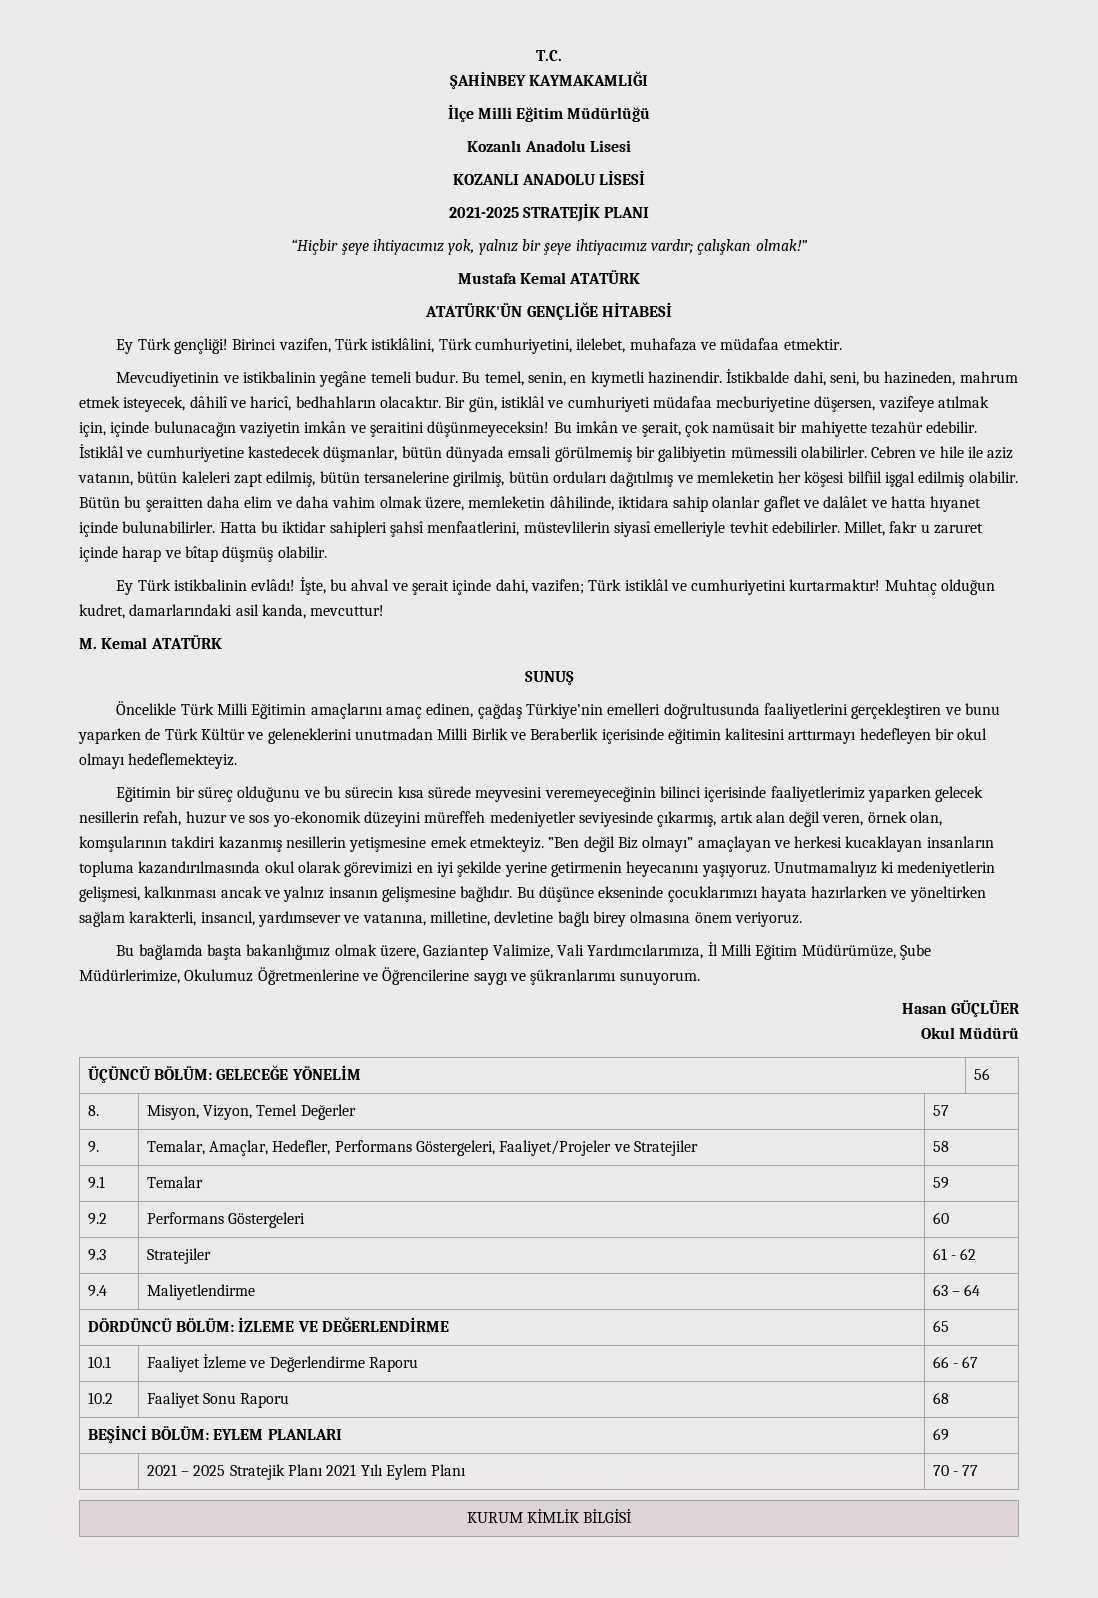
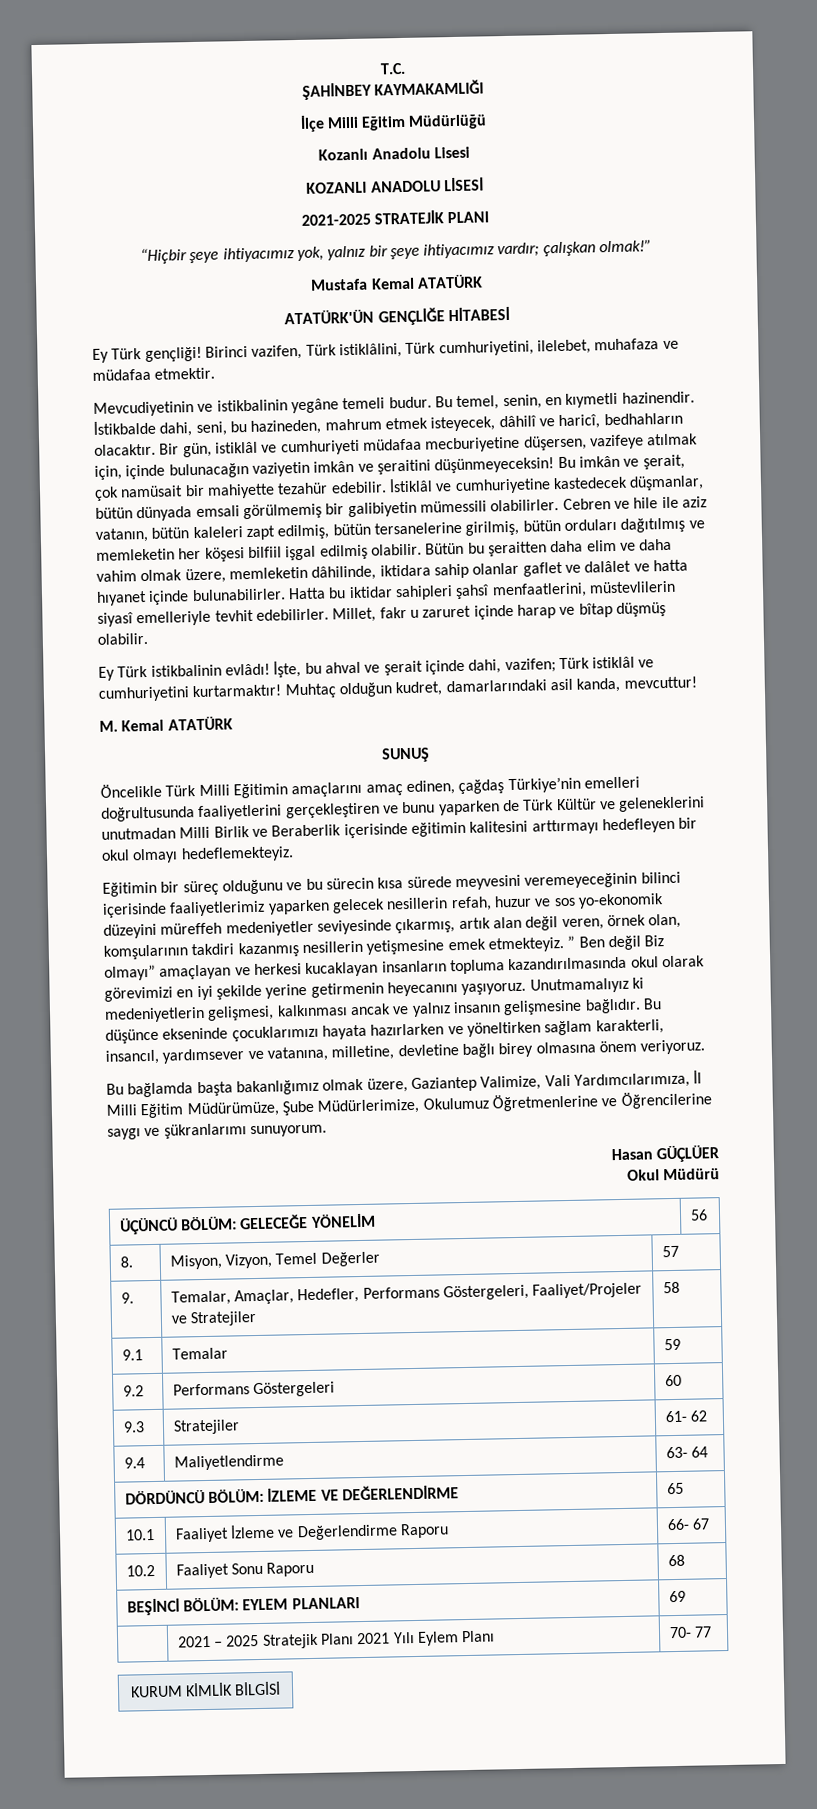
- Eğitimin bir süreç olduğunu ve bu sürecin kısa sürede meyvesini veremeyeceğinin bilinci içerisinde faaliyetlerimiz yaparken gelecek nesillerin refah, huzur ve sos yo-ekonomik düzeyini müreffeh medeniyetler seviyesinde çıkarmış, artık alan değil veren, örnek olan, komşularının takdiri kazanmış nesillerin yetişmesine emek etmekteyiz. ”Ben değil Biz olmayı” amaçlayan ve herkesi kucaklayan insanların topluma kazandırılmasında okul olarak görevimizi en iyi şekilde yerine getirmenin heyecanını yaşıyoruz.
+ Eğitimin bir süreç olduğunu ve bu sürecin kısa sürede meyvesini veremeyeceğinin bilinci içerisinde faaliyetlerimiz yaparken gelecek nesillerin refah, huzur ve sos yo-ekonomik düzeyini müreffeh medeniyetler seviyesinde çıkarmış, artık alan değil veren, örnek olan, komşularının takdiri kazanmış nesillerin yetişmesine emek etmekteyiz. ” Ben değil Biz olmayı” amaçlayan ve herkesi kucaklayan insanların topluma kazandırılmasında okul olarak görevimizi en iyi şekilde yerine getirmenin heyecanını yaşıyoruz.
- 9.3 | Stratejiler | 61 - 62
+ 9.3 | Stratejiler | 61- 62
- 9.4 | Maliyetlendirme | 63 – 64
+ 9.4 | Maliyetlendirme | 63- 64
- 10.1 | Faaliyet İzleme ve Değerlendirme Raporu | 66 - 67
+ 10.1 | Faaliyet İzleme ve Değerlendirme Raporu | 66- 67
- | 2021 – 2025 Stratejik Planı 2021 Yılı Eylem Planı | 70 - 77
+ | 2021 – 2025 Stratejik Planı 2021 Yılı Eylem Planı | 70- 77

